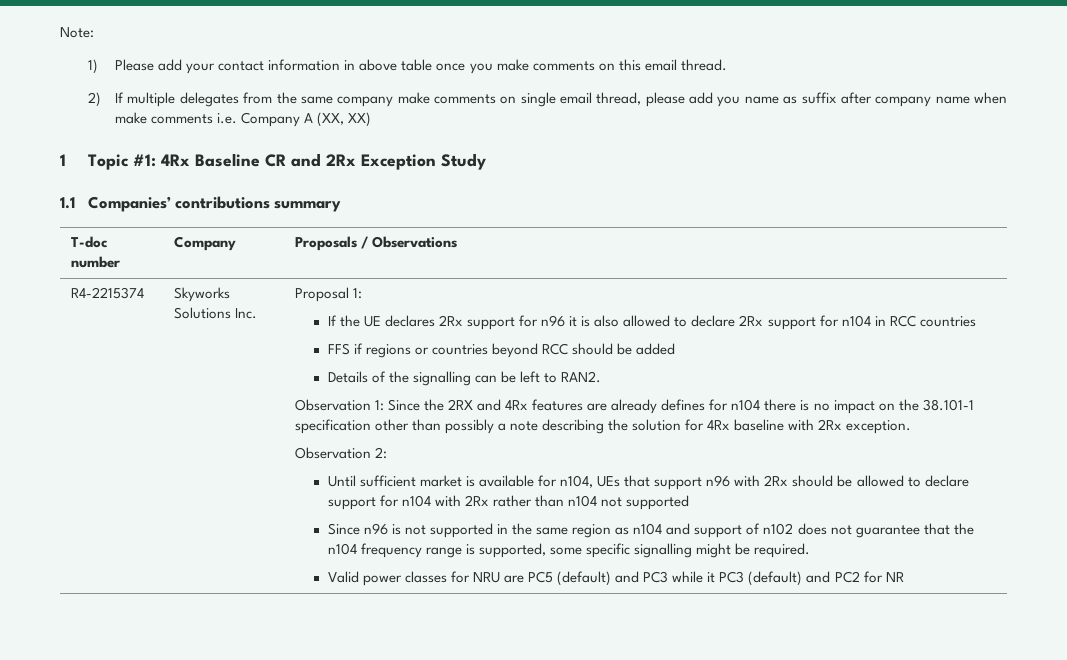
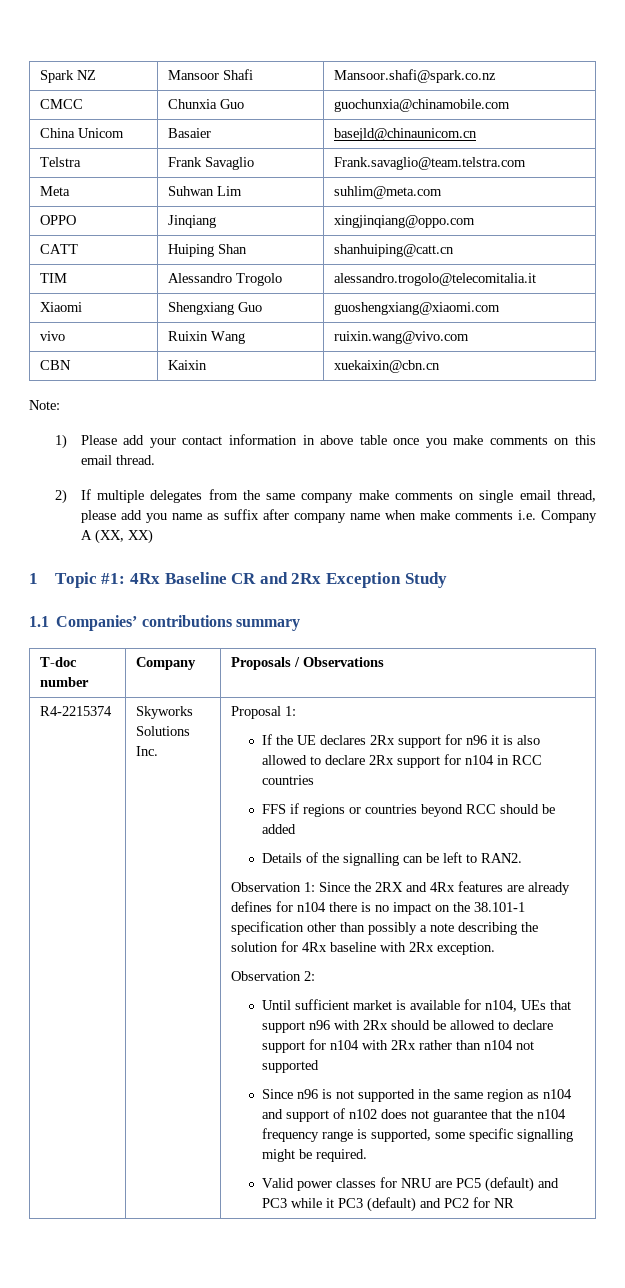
+ Spark NZ | Mansoor Shafi | Mansoor.shafi@spark.co.nz
+ CMCC | Chunxia Guo | guochunxia@chinamobile.com
+ China Unicom | Basaier | basejld@chinaunicom.cn
+ Telstra | Frank Savaglio | Frank.savaglio@team.telstra.com
+ Meta | Suhwan Lim | suhlim@meta.com
+ OPPO | Jinqiang | xingjinqiang@oppo.com
+ CATT | Huiping Shan | shanhuiping@catt.cn
+ TIM | Alessandro Trogolo | alessandro.trogolo@telecomitalia.it
+ Xiaomi | Shengxiang Guo | guoshengxiang@xiaomi.com
+ vivo | Ruixin Wang | ruixin.wang@vivo.com
+ CBN | Kaixin | xuekaixin@cbn.cn

